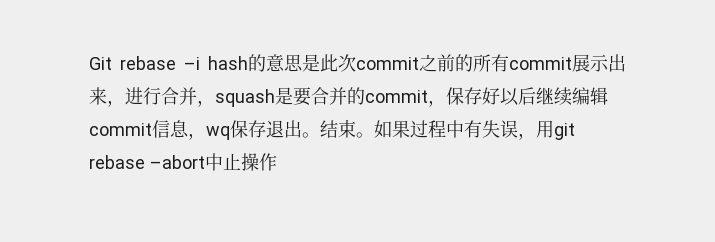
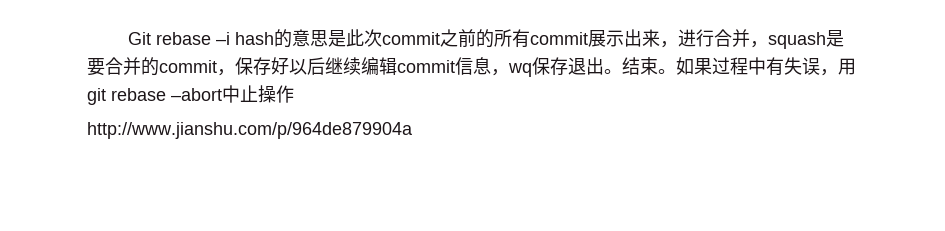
+ http://www.jianshu.com/p/964de879904a

